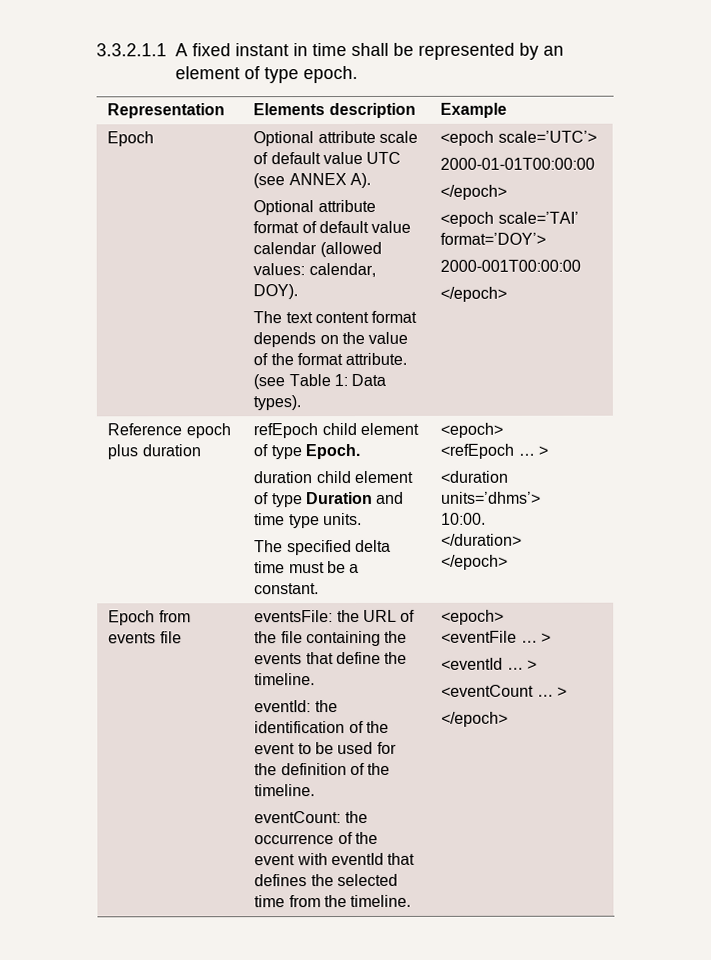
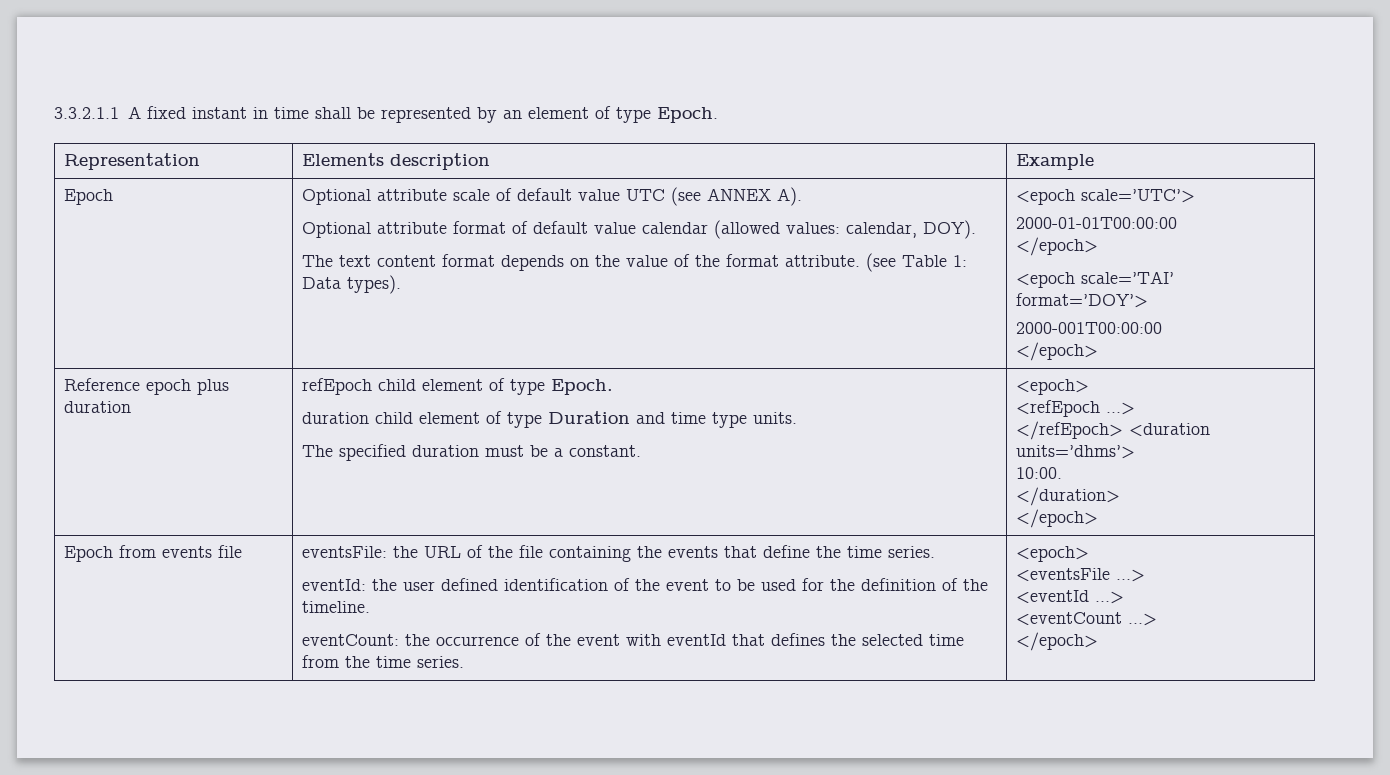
- 3.3.2.1.1 A fixed instant in time shall be represented by an element of type epoch.
+ 3.3.2.1.1 A fixed instant in time shall be represented by an element of type Epoch.
  Reference epoch plus duration | refEpoch child element of type Epoch.
  duration child element of type Duration and time type units.
- The specified delta time must be a constant. | <epoch>
- <refEpoch … >
- <duration units=’dhms’>
+ The specified duration must be a constant. | <epoch>
+ <refEpoch …>
+ </refEpoch> <duration units=’dhms’>
- eventsFile: the URL of the file containing the events that define the timeline.
+ eventsFile: the URL of the file containing the events that define the time series.
- eventId: the identification of the event to be used for the definition of the timeline.
+ eventId: the user defined identification of the event to be used for the definition of the timeline.
- eventCount: the occurrence of the event with eventId that defines the selected time from the timeline. | <epoch>
- <eventFile … >
+ eventCount: the occurrence of the event with eventId that defines the selected time from the time series. | <epoch>
+ <eventsFile …>
- <eventId … >
+ <eventId …>
- <eventCount … >
+ <eventCount …>

